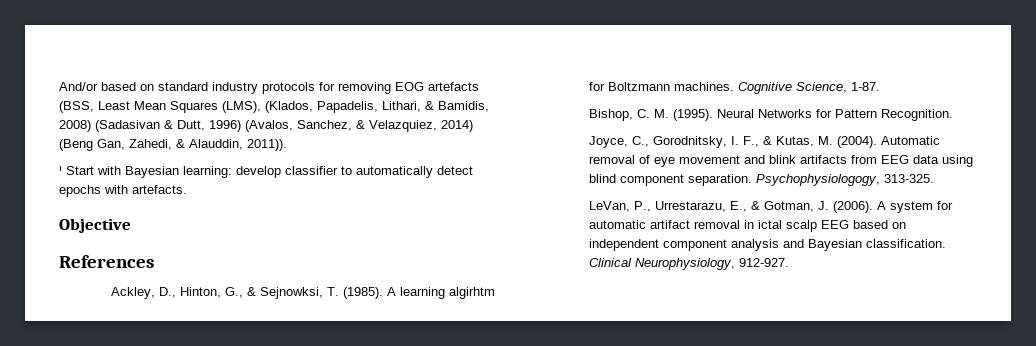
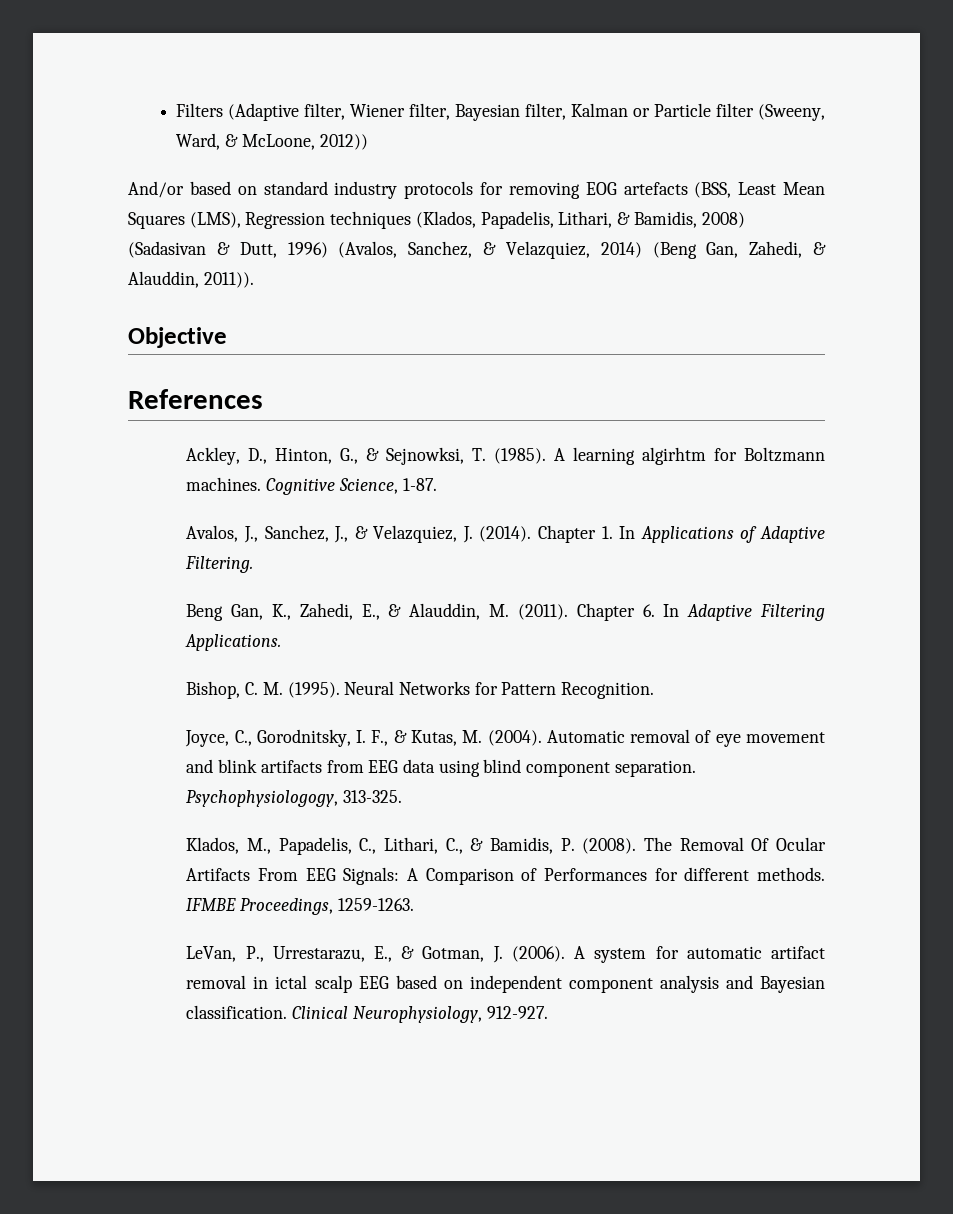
+ Filters (Adaptive filter, Wiener filter, Bayesian filter, Kalman or Particle filter (Sweeny, Ward, & McLoone, 2012))
- And/or based on standard industry protocols for removing EOG artefacts (BSS, Least Mean Squares (LMS), (Klados, Papadelis, Lithari, & Bamidis, 2008) (Sadasivan & Dutt, 1996) (Avalos, Sanchez, & Velazquiez, 2014) (Beng Gan, Zahedi, & Alauddin, 2011)).
+ And/or based on standard industry protocols for removing EOG artefacts (BSS, Least Mean Squares (LMS), Regression techniques (Klados, Papadelis, Lithari, & Bamidis, 2008) (Sadasivan & Dutt, 1996) (Avalos, Sanchez, & Velazquiez, 2014) (Beng Gan, Zahedi, & Alauddin, 2011)).
- ⁱ Start with Bayesian learning: develop classifier to automatically detect epochs with artefacts.
+ Avalos, J., Sanchez, J., & Velazquiez, J. (2014). Chapter 1. In Applications of Adaptive Filtering.
+ Beng Gan, K., Zahedi, E., & Alauddin, M. (2011). Chapter 6. In Adaptive Filtering Applications.
+ Klados, M., Papadelis, C., Lithari, C., & Bamidis, P. (2008). The Removal Of Ocular Artifacts From EEG Signals: A Comparison of Performances for different methods. IFMBE Proceedings, 1259-1263.

